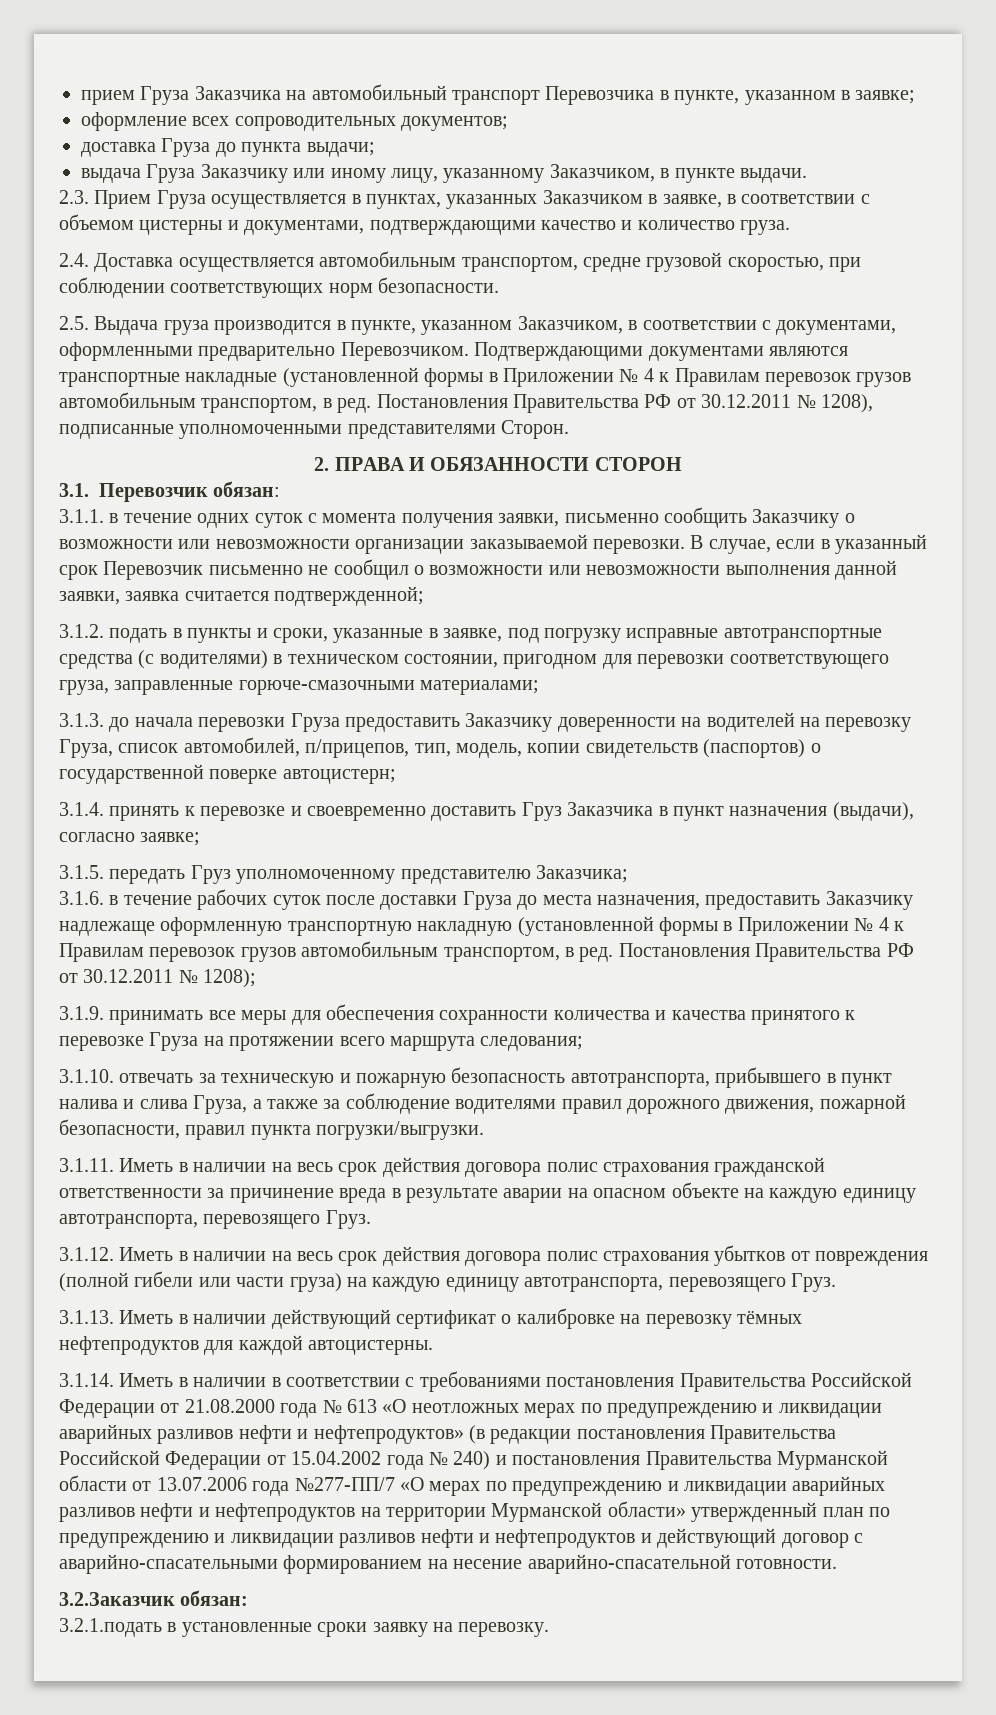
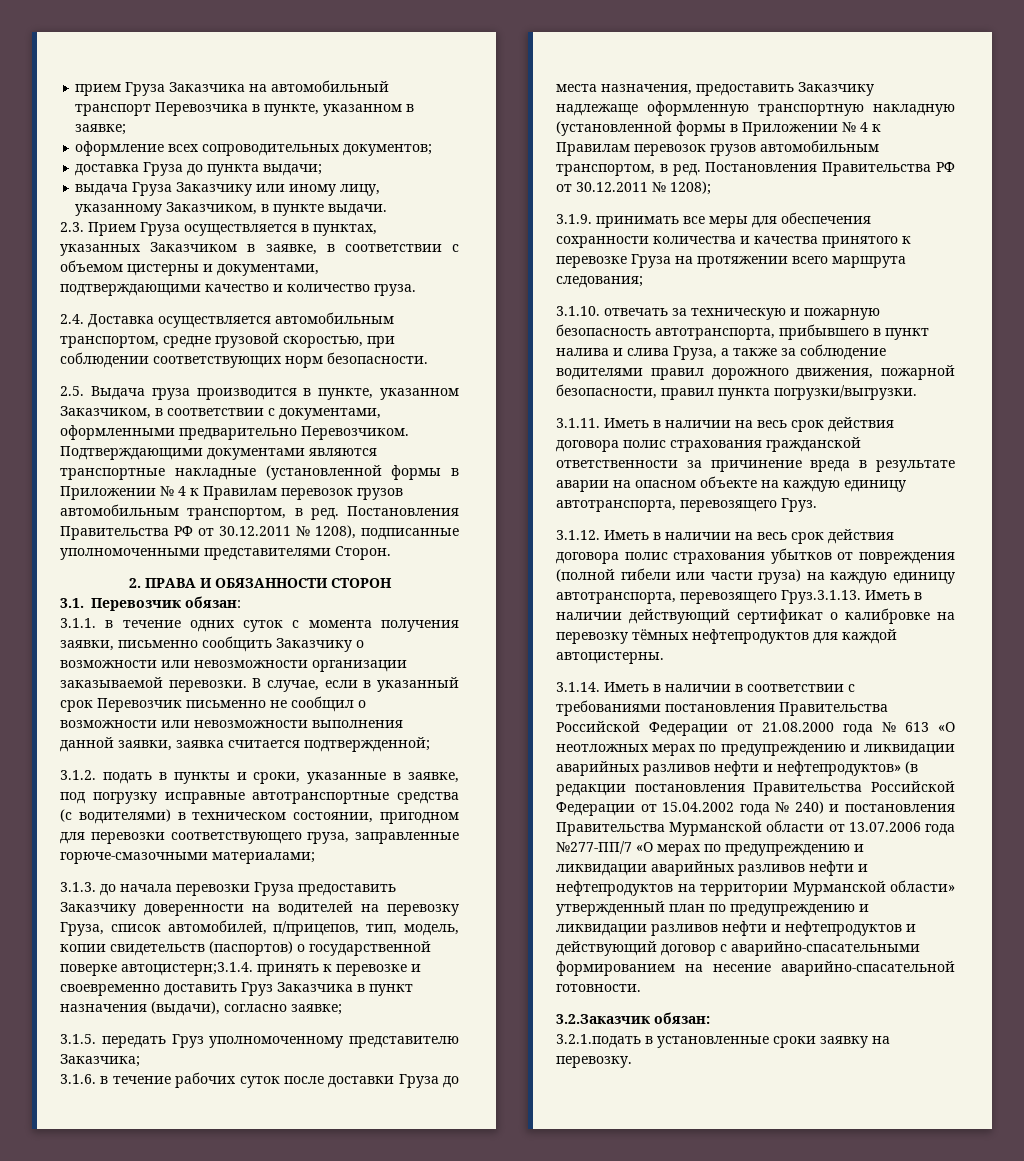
- 3.1.3. до начала перевозки Груза предоставить Заказчику доверенности на водителей на перевозку Груза, список автомобилей, п/прицепов, тип, модель, копии свидетельств (паспортов) о государственной поверке автоцистерн;
- 3.1.4. принять к перевозке и своевременно доставить Груз Заказчика в пункт назначения (выдачи), согласно заявке;
+ 3.1.3. до начала перевозки Груза предоставить Заказчику доверенности на водителей на перевозку Груза, список автомобилей, п/прицепов, тип, модель, копии свидетельств (паспортов) о государственной поверке автоцистерн;3.1.4. принять к перевозке и своевременно доставить Груз Заказчика в пункт назначения (выдачи), согласно заявке;
- 3.1.12. Иметь в наличии на весь срок действия договора полис страхования убытков от повреждения (полной гибели или части груза) на каждую единицу автотранспорта, перевозящего Груз.
- 3.1.13. Иметь в наличии действующий сертификат о калибровке на перевозку тёмных нефтепродуктов для каждой автоцистерны.
+ 3.1.12. Иметь в наличии на весь срок действия договора полис страхования убытков от повреждения (полной гибели или части груза) на каждую единицу автотранспорта, перевозящего Груз.3.1.13. Иметь в наличии действующий сертификат о калибровке на перевозку тёмных нефтепродуктов для каждой автоцистерны.

